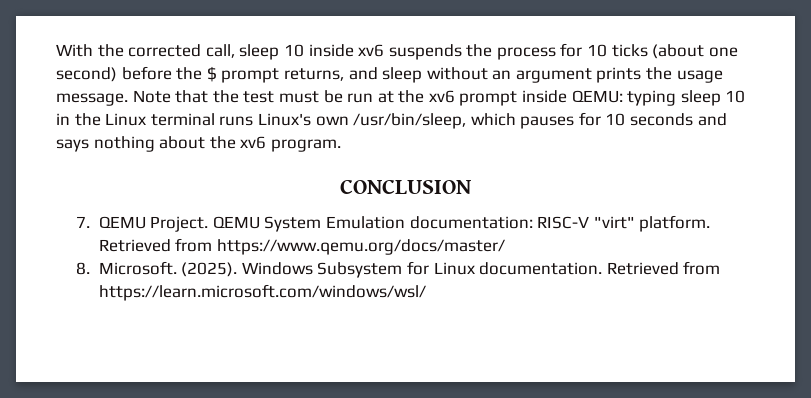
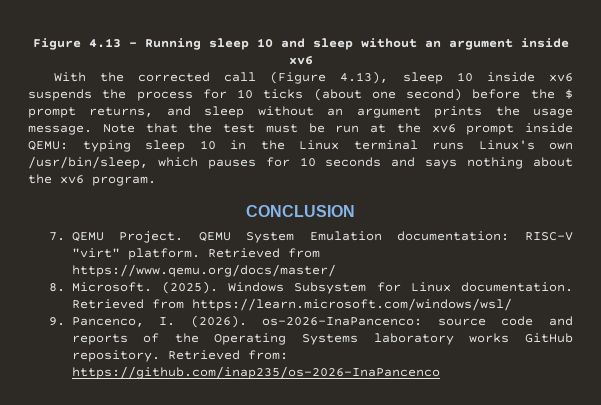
- With the corrected call, sleep 10 inside xv6 suspends the process for 10 ticks (about one second) before the $ prompt returns, and sleep without an argument prints the usage message.
+ Figure 4.13 – Running sleep 10 and sleep without an argument inside xv6
+ With the corrected call (Figure 4.13), sleep 10 inside xv6 suspends the process for 10 ticks (about one second) before the $ prompt returns, and sleep without an argument prints the usage message.
+ 9. Pancenco, I. (2026). os-2026-InaPancenco: source code and reports of the Operating Systems laboratory works GitHub repository. Retrieved from: https://github.com/inap235/os-2026-InaPancenco

